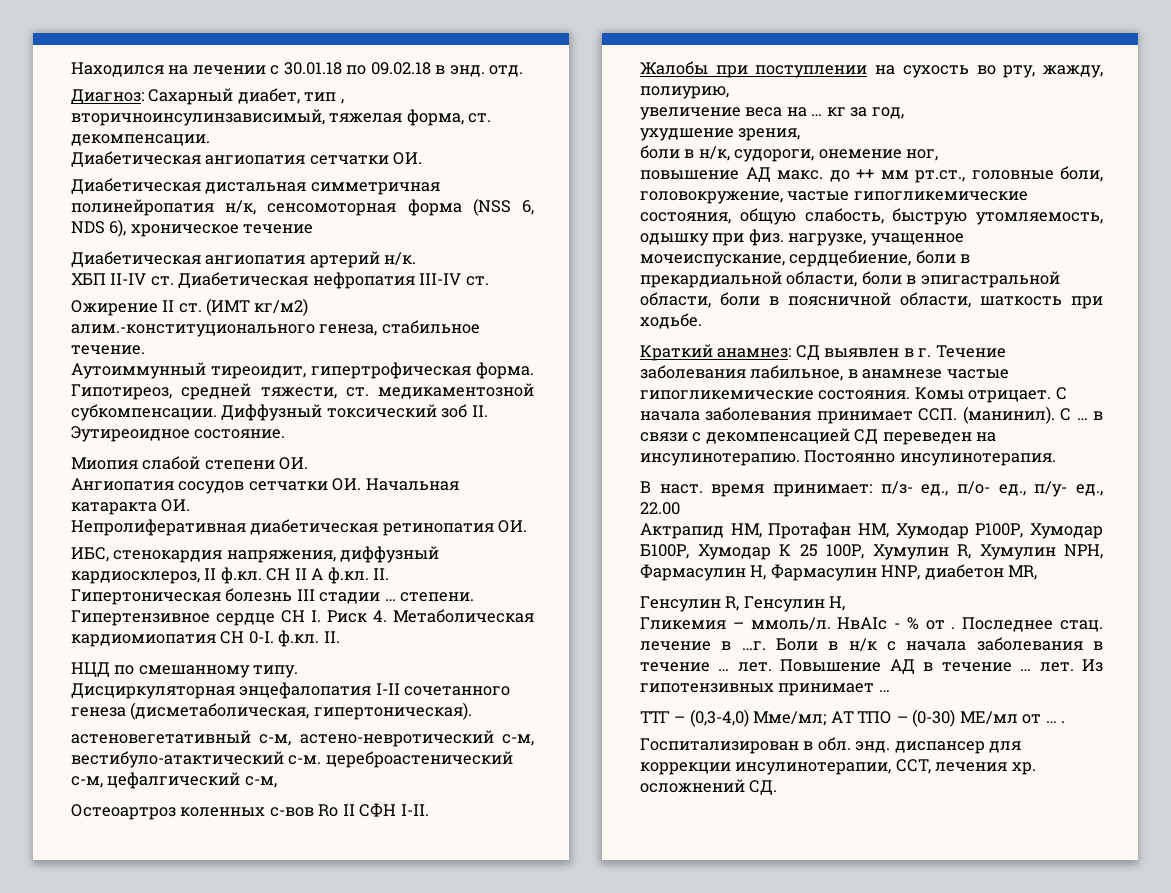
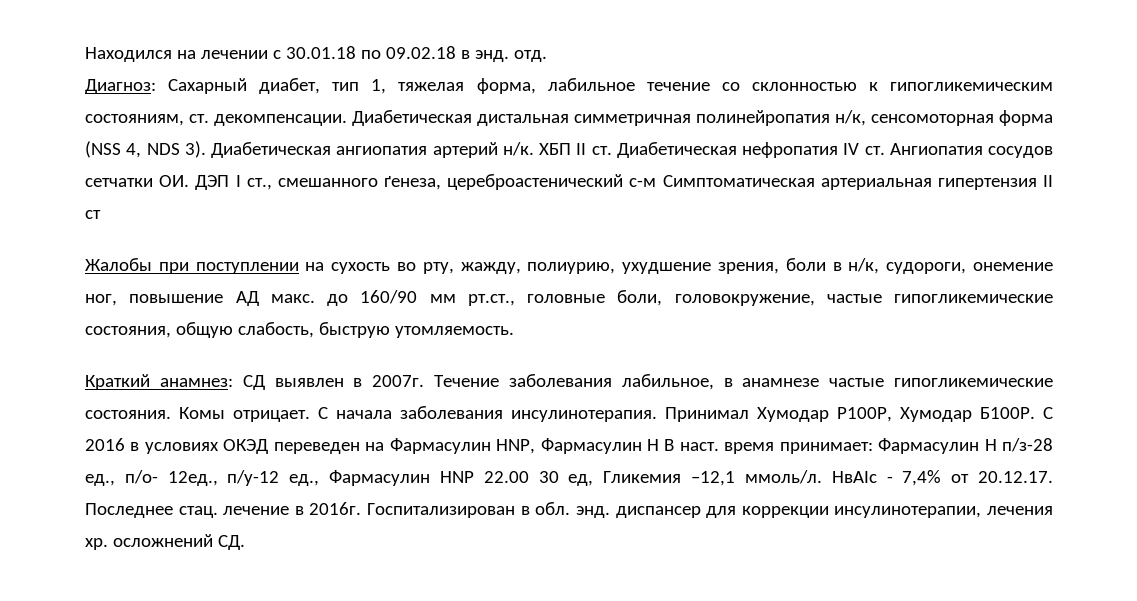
- Диагноз: Сахарный диабет, тип , вторичноинсулинзависимый, тяжелая форма, ст. декомпенсации.
- Диабетическая ангиопатия сетчатки ОИ.
- Диабетическая дистальная симметричная полинейропатия н/к, сенсомоторная форма (NSS 6, NDS 6), хроническое течение
- Диабетическая ангиопатия артерий н/к.
- ХБП II-IV ст. Диабетическая нефропатия III-IV ст.
- Ожирение II ст. (ИМТ кг/м2) алим.-конституционального генеза, стабильное течение.
- Аутоиммунный тиреоидит, гипертрофическая форма. Гипотиреоз, средней тяжести, ст. медикаментозной субкомпенсации. Диффузный токсический зоб II. Эутиреоидное состояние.
- Миопия слабой степени ОИ.
- Ангиопатия сосудов сетчатки ОИ. Начальная катаракта ОИ.
- Непролиферативная диабетическая ретинопатия ОИ.
- ИБС, стенокардия напряжения, диффузный кардиосклероз, II ф.кл. СН II А ф.кл. II. Гипертоническая болезнь III стадии … степени. Гипертензивное сердце СН I. Риск 4. Метаболическая кардиомиопатия СН 0-I. ф.кл. II.
- НЦД по смешанному типу.
- Дисциркуляторная энцефалопатия I-II сочетанного генеза (дисметаболическая, гипертоническая).
- астеновегетативный с-м, астено-невротический с-м, вестибуло-атактический с-м. цереброастенический с-м, цефалгический с-м,
- Остеоартроз коленных с-вов Rо II СФН I-II.
+ Диагноз: Сахарный диабет, тип 1, тяжелая форма, лабильное течение со склонностью к гипогликемическим состояниям, ст. декомпенсации. Диабетическая дистальная симметричная полинейропатия н/к, сенсомоторная форма (NSS 4, NDS 3). Диабетическая ангиопатия артерий н/к. ХБП II ст. Диабетическая нефропатия IV ст. Ангиопатия сосудов сетчатки ОИ. ДЭП I ст., смешанного ґенеза, цереброастенический с-м Симптоматическая артериальная гипертензия II ст
- Жалобы при поступлении на сухость во рту, жажду, полиурию,
- увеличение веса на … кг за год,
- ухудшение зрения,
- боли в н/к, судороги, онемение ног,
- повышение АД макс. до ++ мм рт.ст., головные боли, головокружение, частые гипогликемические состояния, общую слабость, быструю утомляемость, одышку при физ. нагрузке, учащенное мочеиспускание, сердцебиение, боли в прекардиальной области, боли в эпигастральной области, боли в поясничной области, шаткость при ходьбе.
+ Жалобы при поступлении на сухость во рту, жажду, полиурию, ухудшение зрения, боли в н/к, судороги, онемение ног, повышение АД макс. до 160/90 мм рт.ст., головные боли, головокружение, частые гипогликемические состояния, общую слабость, быструю утомляемость.
- Краткий анамнез: СД выявлен в г. Течение заболевания лабильное, в анамнезе частые гипогликемические состояния.
+ Краткий анамнез: СД выявлен в 2007г. Течение заболевания лабильное, в анамнезе частые гипогликемические состояния.
- С начала заболевания принимает ССП. (манинил). С … в связи с декомпенсацией СД переведен на инсулинотерапию. Постоянно инсулинотерапия.
- В наст. время принимает: п/з- ед., п/о- ед., п/у- ед., 22.00
- Актрапид НМ, Протафан НМ, Хумодар Р100Р, Хумодар Б100Р, Хумодар К 25 100Р, Хумулин R, Хумулин NРН, Фармасулин Н, Фармасулин НNР, диабетон МR,
- Генсулин R, Генсулин Н,
- Гликемия – ммоль/л. НвАIс - % от . Последнее стац. лечение в …г. Боли в н/к с начала заболевания в течение … лет. Повышение АД в течение … лет. Из гипотензивных принимает …
- ТТГ – (0,3-4,0) Мме/мл; АТ ТПО – (0-30) МЕ/мл от … .
- Госпитализирован в обл. энд. диспансер для коррекции инсулинотерапии, ССТ, лечения хр. осложнений СД.
+ С начала заболевания инсулинотерапия. Принимал Хумодар Р100Р, Хумодар Б100Р. С 2016 в условиях ОКЭД переведен на Фармасулин НNP, Фармасулин Н В наст. время принимает: Фармасулин Н п/з-28 ед., п/о- 12ед., п/у-12 ед., Фармасулин НNP 22.00 30 ед, Гликемия –12,1 ммоль/л. НвАIс - 7,4% от 20.12.17. Последнее стац. лечение в 2016г. Госпитализирован в обл. энд. диспансер для коррекции инсулинотерапии, лечения хр. осложнений СД.

